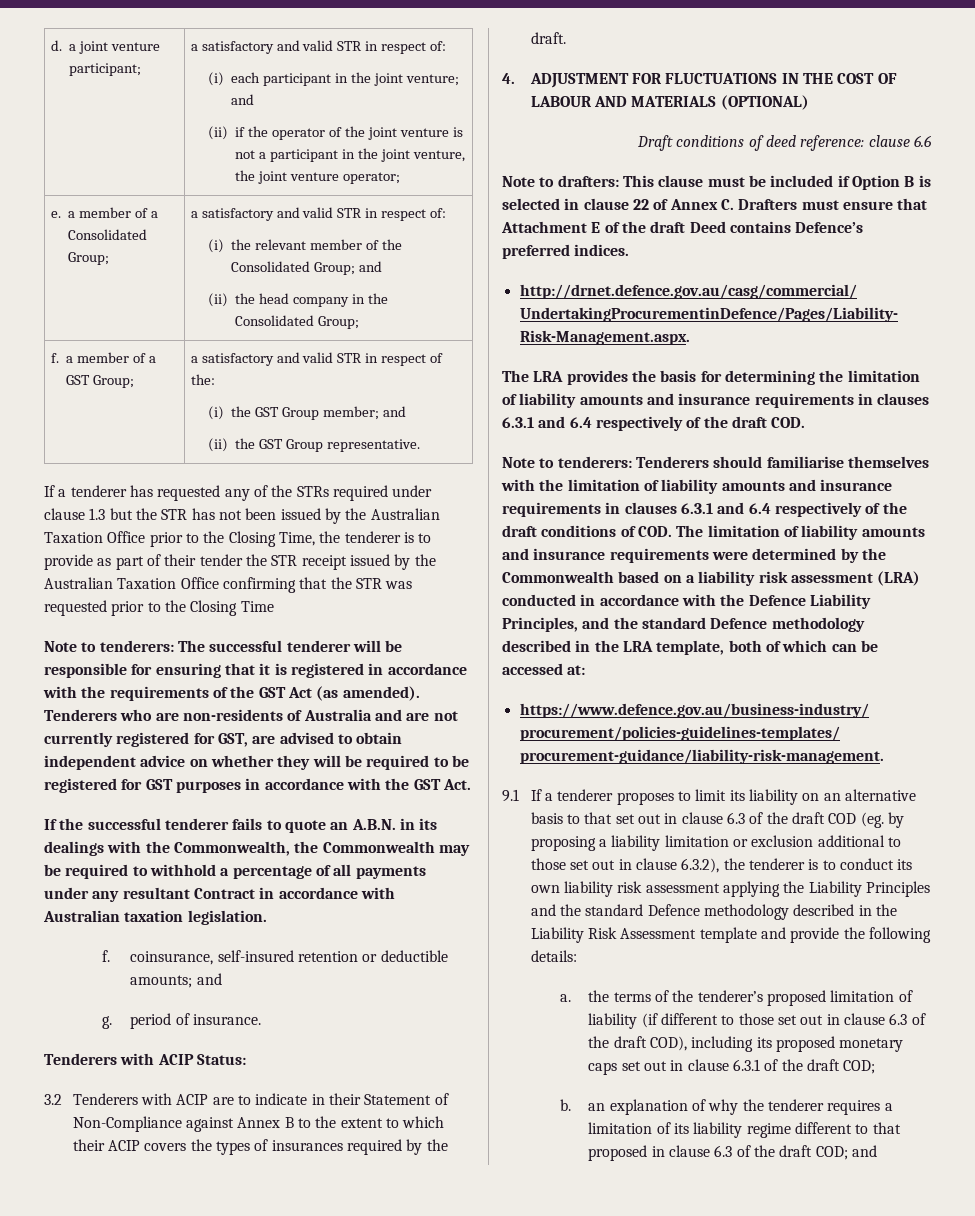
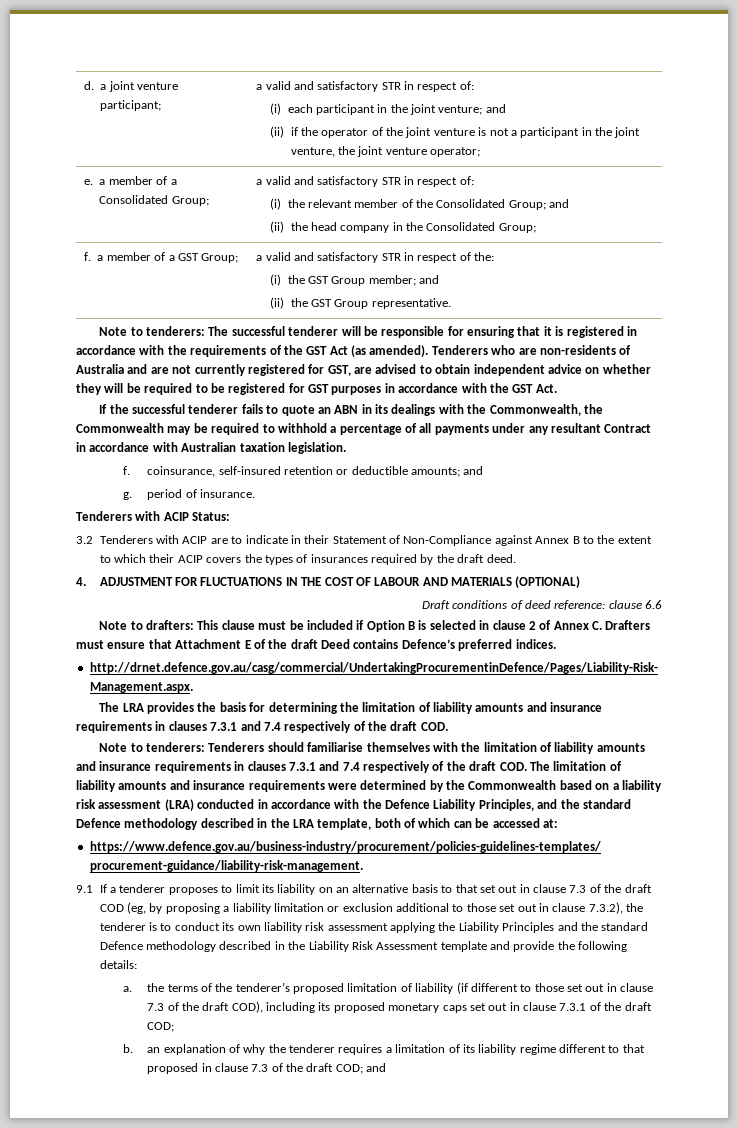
- d. a joint venture participant; | a satisfactory and valid STR in respect of:
+ d. a joint venture participant; | a valid and satisfactory STR in respect of:
- e. a member of a Consolidated Group; | a satisfactory and valid STR in respect of:
+ e. a member of a Consolidated Group; | a valid and satisfactory STR in respect of:
- f. a member of a GST Group; | a satisfactory and valid STR in respect of the:
+ f. a member of a GST Group; | a valid and satisfactory STR in respect of the:
- If a tenderer has requested any of the STRs required under clause 1.3 but the STR has not been issued by the Australian Taxation Office prior to the Closing Time, the tenderer is to provide as part of their tender the STR receipt issued by the Australian Taxation Office confirming that the STR was requested prior to the Closing Time
- If the successful tenderer fails to quote an A.B.N. in its dealings with the Commonwealth, the Commonwealth may be required to withhold a percentage of all payments under any resultant Contract in accordance with Australian taxation legislation.
+ If the successful tenderer fails to quote an ABN in its dealings with the Commonwealth, the Commonwealth may be required to withhold a percentage of all payments under any resultant Contract in accordance with Australian taxation legislation.
- 3.2 Tenderers with ACIP are to indicate in their Statement of Non-Compliance against Annex B to the extent to which their ACIP covers the types of insurances required by the draft.
+ 3.2 Tenderers with ACIP are to indicate in their Statement of Non-Compliance against Annex B to the extent to which their ACIP covers the types of insurances required by the draft deed.
- Note to drafters: This clause must be included if Option B is selected in clause 22 of Annex C. Drafters must ensure that Attachment E of the draft Deed contains Defence’s preferred indices.
+ Note to drafters: This clause must be included if Option B is selected in clause 2 of Annex C. Drafters must ensure that Attachment E of the draft Deed contains Defence’s preferred indices.
- The LRA provides the basis for determining the limitation of liability amounts and insurance requirements in clauses 6.3.1 and 6.4 respectively of the draft COD.
+ The LRA provides the basis for determining the limitation of liability amounts and insurance requirements in clauses 7.3.1 and 7.4 respectively of the draft COD.
- Tenderers should familiarise themselves with the limitation of liability amounts and insurance requirements in clauses 6.3.1 and 6.4 respectively of the draft conditions of COD. The limitation of liability amounts and insurance requirements were determined by the Commonwealth based on a liability risk assessment (LRA) conducted in accordance with the Defence Liability Principles, and the standard Defence methodology described in the LRA template, both of which can be accessed at:
+ Tenderers should familiarise themselves with the limitation of liability amounts and insurance requirements in clauses 7.3.1 and 7.4 respectively of the draft COD. The limitation of liability amounts and insurance requirements were determined by the Commonwealth based on a liability risk assessment (LRA) conducted in accordance with the Defence Liability Principles, and the standard Defence methodology described in the LRA template, both of which can be accessed at:
- 9.1 If a tenderer proposes to limit its liability on an alternative basis to that set out in clause 6.3 of the draft COD (eg. by proposing a liability limitation or exclusion additional to those set out in clause 6.3.2), the tenderer is to conduct its own liability risk assessment applying the Liability Principles and the standard Defence methodology described in the Liability Risk Assessment template and provide the following details:
+ 9.1 If a tenderer proposes to limit its liability on an alternative basis to that set out in clause 7.3 of the draft COD (eg, by proposing a liability limitation or exclusion additional to those set out in clause 7.3.2), the tenderer is to conduct its own liability risk assessment applying the Liability Principles and the standard Defence methodology described in the Liability Risk Assessment template and provide the following details:
- a. the terms of the tenderer’s proposed limitation of liability (if different to those set out in clause 6.3 of the draft COD), including its proposed monetary caps set out in clause 6.3.1 of the draft COD;
+ a. the terms of the tenderer’s proposed limitation of liability (if different to those set out in clause 7.3 of the draft COD), including its proposed monetary caps set out in clause 7.3.1 of the draft COD;
- b. an explanation of why the tenderer requires a limitation of its liability regime different to that proposed in clause 6.3 of the draft COD; and
+ b. an explanation of why the tenderer requires a limitation of its liability regime different to that proposed in clause 7.3 of the draft COD; and

